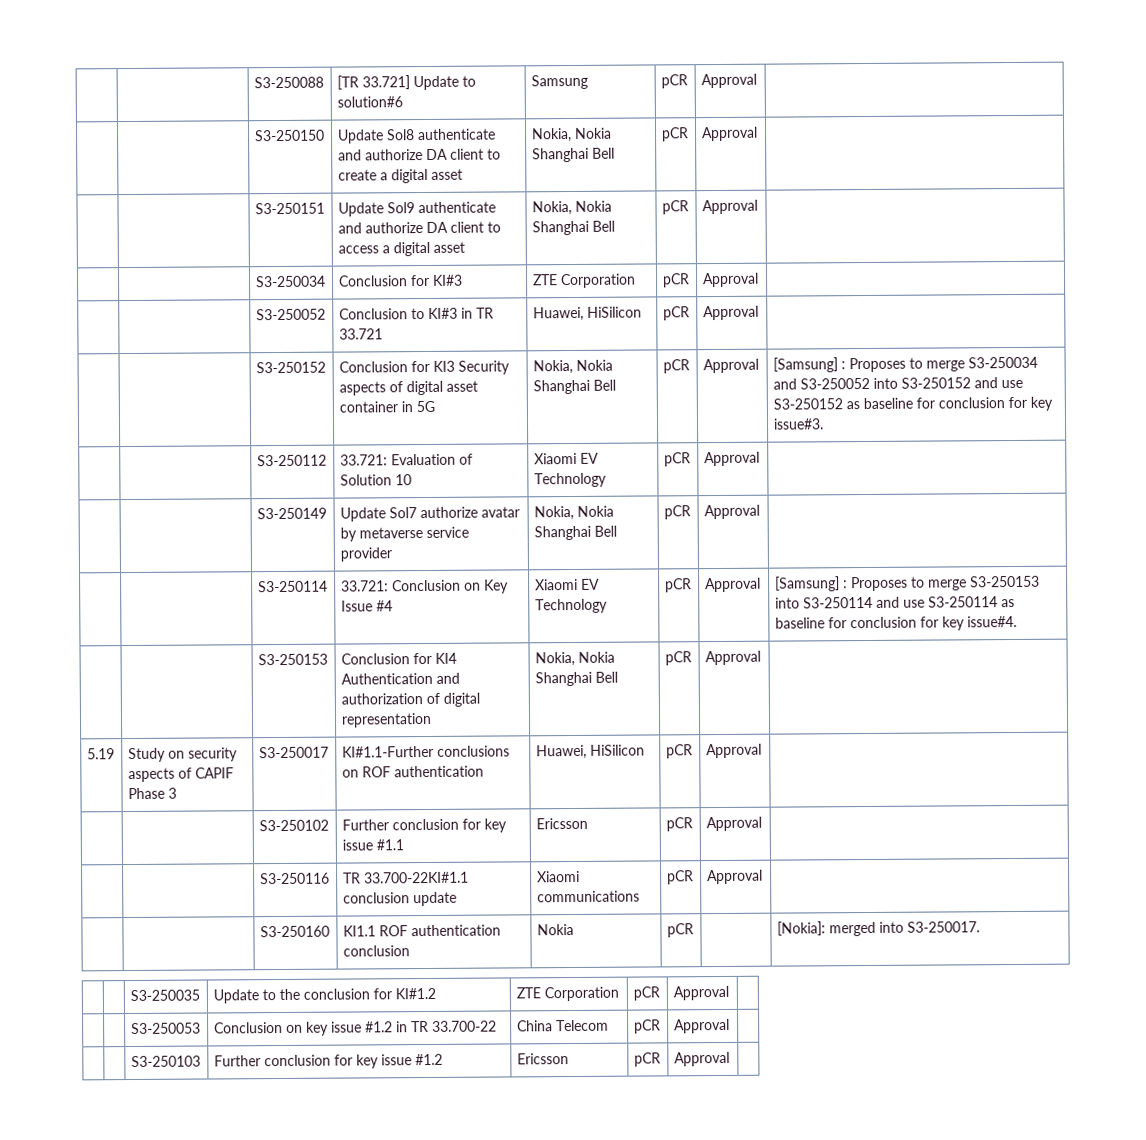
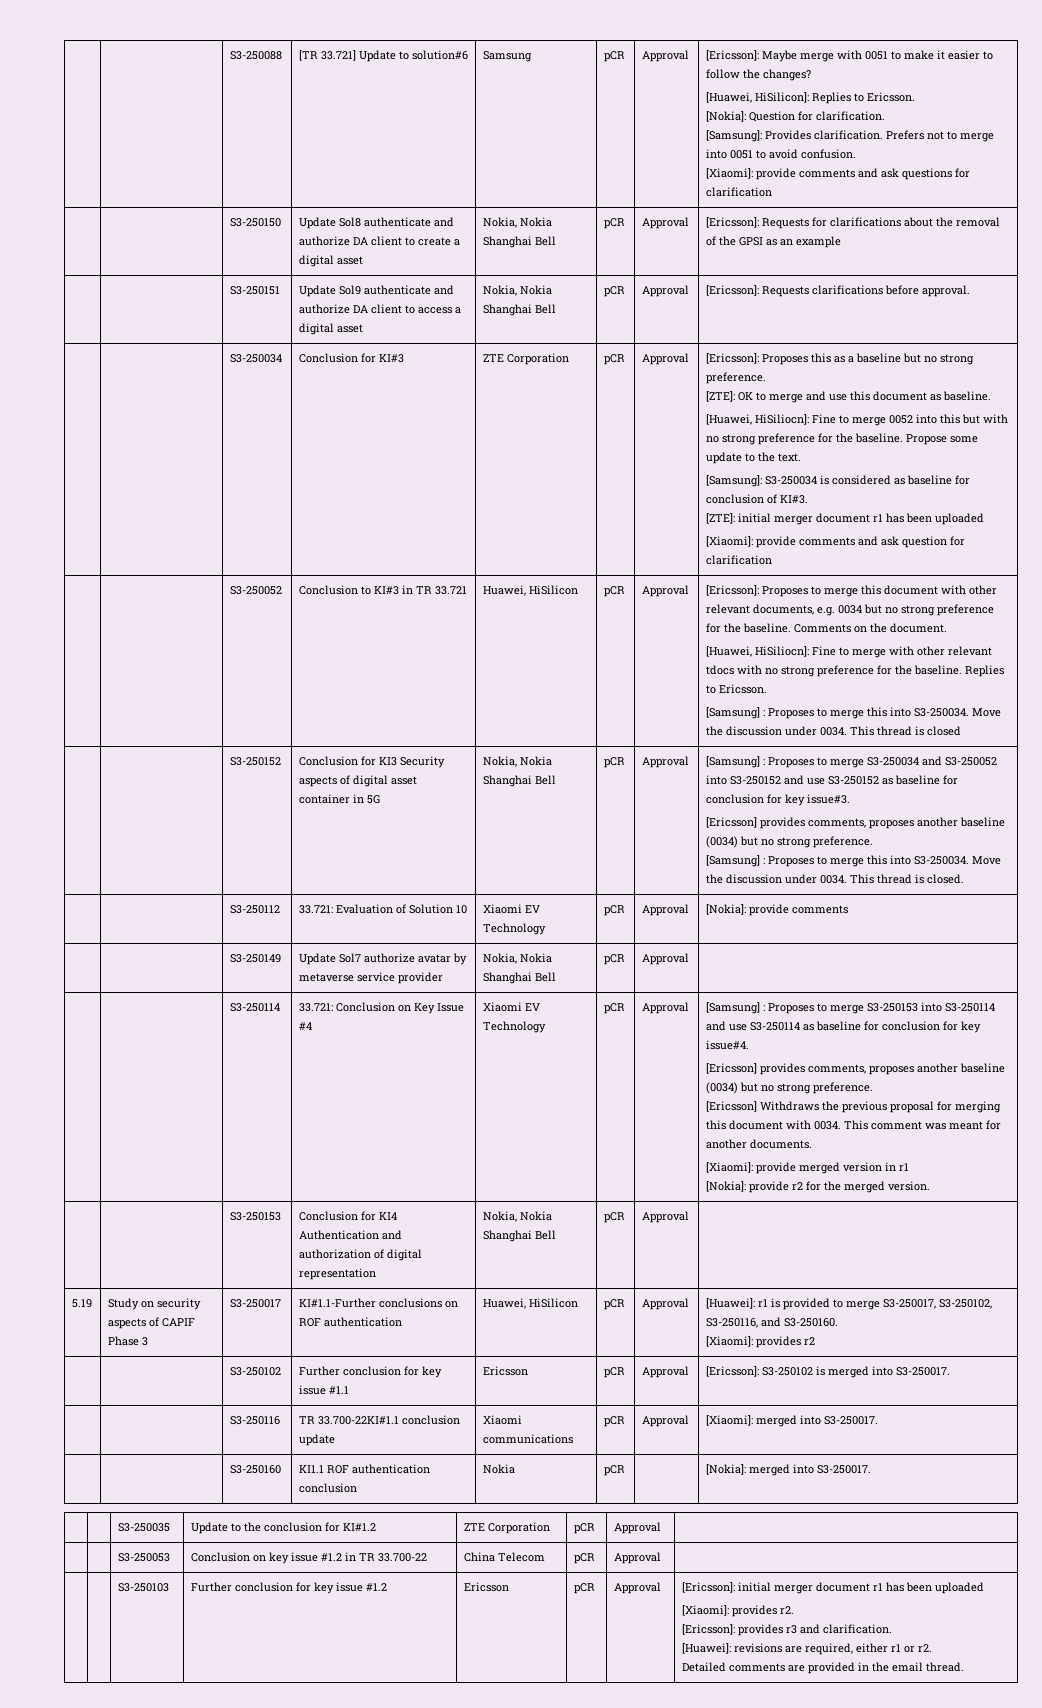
+ [Ericsson]: Maybe merge with 0051 to make it easier to follow the changes?
+ [Huawei, HiSilicon]: Replies to Ericsson.
+ [Nokia]: Question for clarification.
+ [Samsung]: Provides clarification. Prefers not to merge into 0051 to avoid confusion.
+ [Xiaomi]: provide comments and ask questions for clarification
- | | S3-250150 | Update Sol8 authenticate and authorize DA client to create a digital asset | Nokia, Nokia Shanghai Bell | pCR | Approval |
+ | | S3-250150 | Update Sol8 authenticate and authorize DA client to create a digital asset | Nokia, Nokia Shanghai Bell | pCR | Approval | [Ericsson]: Requests for clarifications about the removal of the GPSI as an example
- | | S3-250151 | Update Sol9 authenticate and authorize DA client to access a digital asset | Nokia, Nokia Shanghai Bell | pCR | Approval |
+ | | S3-250151 | Update Sol9 authenticate and authorize DA client to access a digital asset | Nokia, Nokia Shanghai Bell | pCR | Approval | [Ericsson]: Requests clarifications before approval.
+ [Ericsson]: Proposes this as a baseline but no strong preference.
+ [ZTE]: OK to merge and use this document as baseline.
+ [Huawei, HiSiliocn]: Fine to merge 0052 into this but with no strong preference for the baseline. Propose some update to the text.
+ [Samsung]: S3-250034 is considered as baseline for conclusion of KI#3.
+ [ZTE]: initial merger document r1 has been uploaded
+ [Xiaomi]: provide comments and ask question for clarification
+ [Ericsson]: Proposes to merge this document with other relevant documents, e.g. 0034 but no strong preference for the baseline. Comments on the document.
+ [Huawei, HiSiliocn]: Fine to merge with other relevant tdocs with no strong preference for the baseline. Replies to Ericsson.
+ [Samsung] : Proposes to merge this into S3-250034. Move the discussion under 0034. This thread is closed
  [Samsung] : Proposes to merge S3-250034 and S3-250052 into S3-250152 and use S3-250152 as baseline for conclusion for key issue#3.
+ [Ericsson] provides comments, proposes another baseline (0034) but no strong preference.
+ [Samsung] : Proposes to merge this into S3-250034. Move the discussion under 0034. This thread is closed.
- | | S3-250112 | 33.721: Evaluation of Solution 10 | Xiaomi EV Technology | pCR | Approval |
+ | | S3-250112 | 33.721: Evaluation of Solution 10 | Xiaomi EV Technology | pCR | Approval | [Nokia]: provide comments
  [Samsung] : Proposes to merge S3-250153 into S3-250114 and use S3-250114 as baseline for conclusion for key issue#4.
+ [Ericsson] provides comments, proposes another baseline (0034) but no strong preference.
+ [Ericsson] Withdraws the previous proposal for merging this document with 0034. This comment was meant for another documents.
+ [Xiaomi]: provide merged version in r1
+ [Nokia]: provide r2 for the merged version.
- 5.19 | Study on security aspects of CAPIF Phase 3 | S3-250017 | KI#1.1-Further conclusions on ROF authentication | Huawei, HiSilicon | pCR | Approval |
+ 5.19 | Study on security aspects of CAPIF Phase 3 | S3-250017 | KI#1.1-Further conclusions on ROF authentication | Huawei, HiSilicon | pCR | Approval | [Huawei]: r1 is provided to merge S3-250017, S3-250102, S3-250116, and S3-250160.
+ [Xiaomi]: provides r2
- | | S3-250102 | Further conclusion for key issue #1.1 | Ericsson | pCR | Approval |
+ | | S3-250102 | Further conclusion for key issue #1.1 | Ericsson | pCR | Approval | [Ericsson]: S3-250102 is merged into S3-250017.
- | | S3-250116 | TR 33.700-22KI#1.1 conclusion update | Xiaomi communications | pCR | Approval |
+ | | S3-250116 | TR 33.700-22KI#1.1 conclusion update | Xiaomi communications | pCR | Approval | [Xiaomi]: merged into S3-250017.
+ [Ericsson]: initial merger document r1 has been uploaded
+ [Xiaomi]: provides r2.
+ [Ericsson]: provides r3 and clarification.
+ [Huawei]: revisions are required, either r1 or r2.
+ Detailed comments are provided in the email thread.

